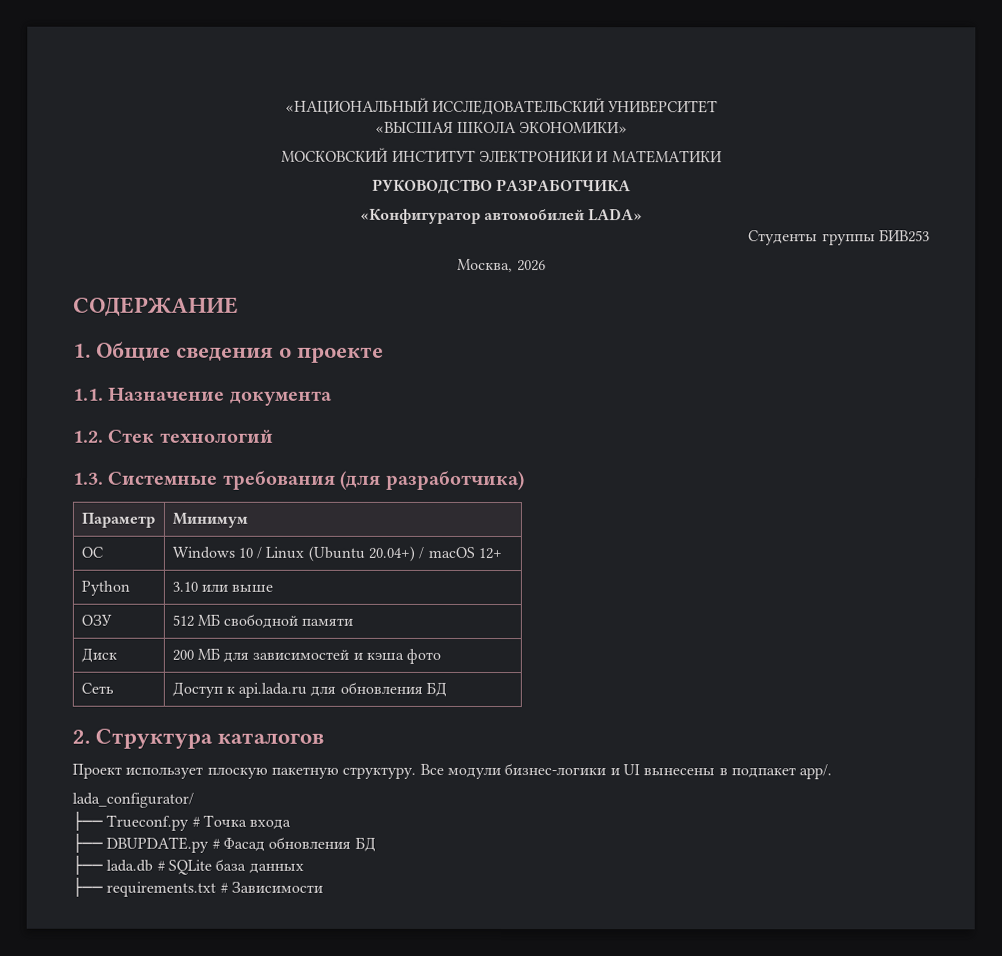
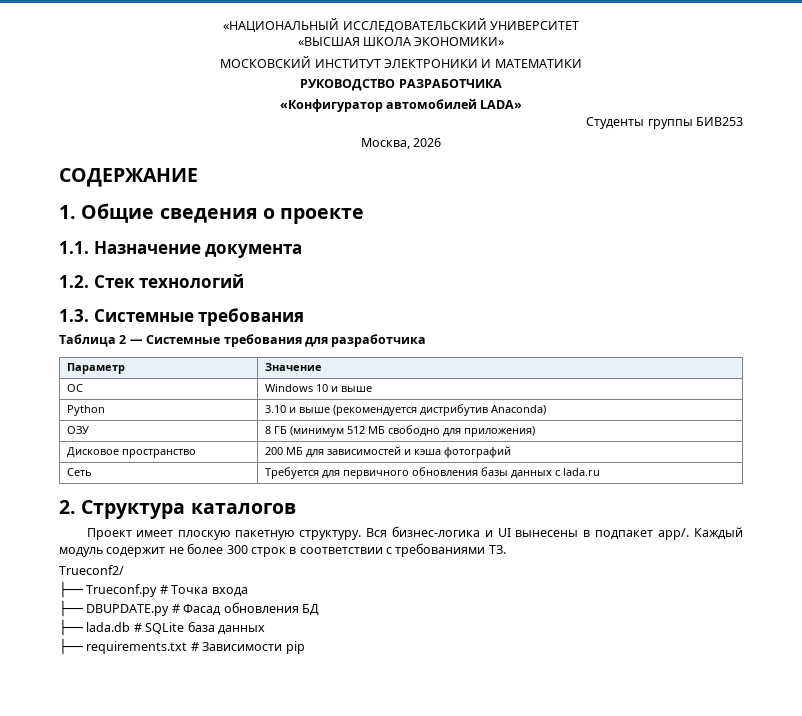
- 1.3. Системные требования (для разработчика)
+ 1.3. Системные требования
+ Таблица 2 — Системные требования для разработчика
- Параметр | Минимум
+ Параметр | Значение
- ОС | Windows 10 / Linux (Ubuntu 20.04+) / macOS 12+
+ ОС | Windows 10 и выше
- Python | 3.10 или выше
- ОЗУ | 512 МБ свободной памяти
- Диск | 200 МБ для зависимостей и кэша фото
+ Python | 3.10 и выше (рекомендуется дистрибутив Anaconda)
+ ОЗУ | 8 ГБ (минимум 512 МБ свободно для приложения)
+ Дисковое пространство | 200 МБ для зависимостей и кэша фотографий
- Сеть | Доступ к api.lada.ru для обновления БД
+ Сеть | Требуется для первичного обновления базы данных с lada.ru
- Проект использует плоскую пакетную структуру.
+ Проект имеет плоскую пакетную структуру.
- Все модули бизнес-логики и UI вынесены в подпакет app/.
- lada_configurator/
+ Вся бизнес-логика и UI вынесены в подпакет app/. Каждый модуль содержит не более 300 строк в соответствии с требованиями ТЗ.
+ Trueconf2/
- ├── requirements.txt # Зависимости
+ ├── requirements.txt # Зависимости pip

